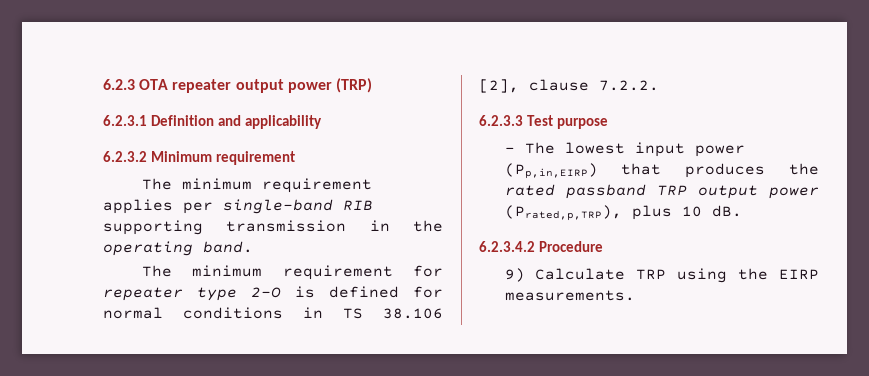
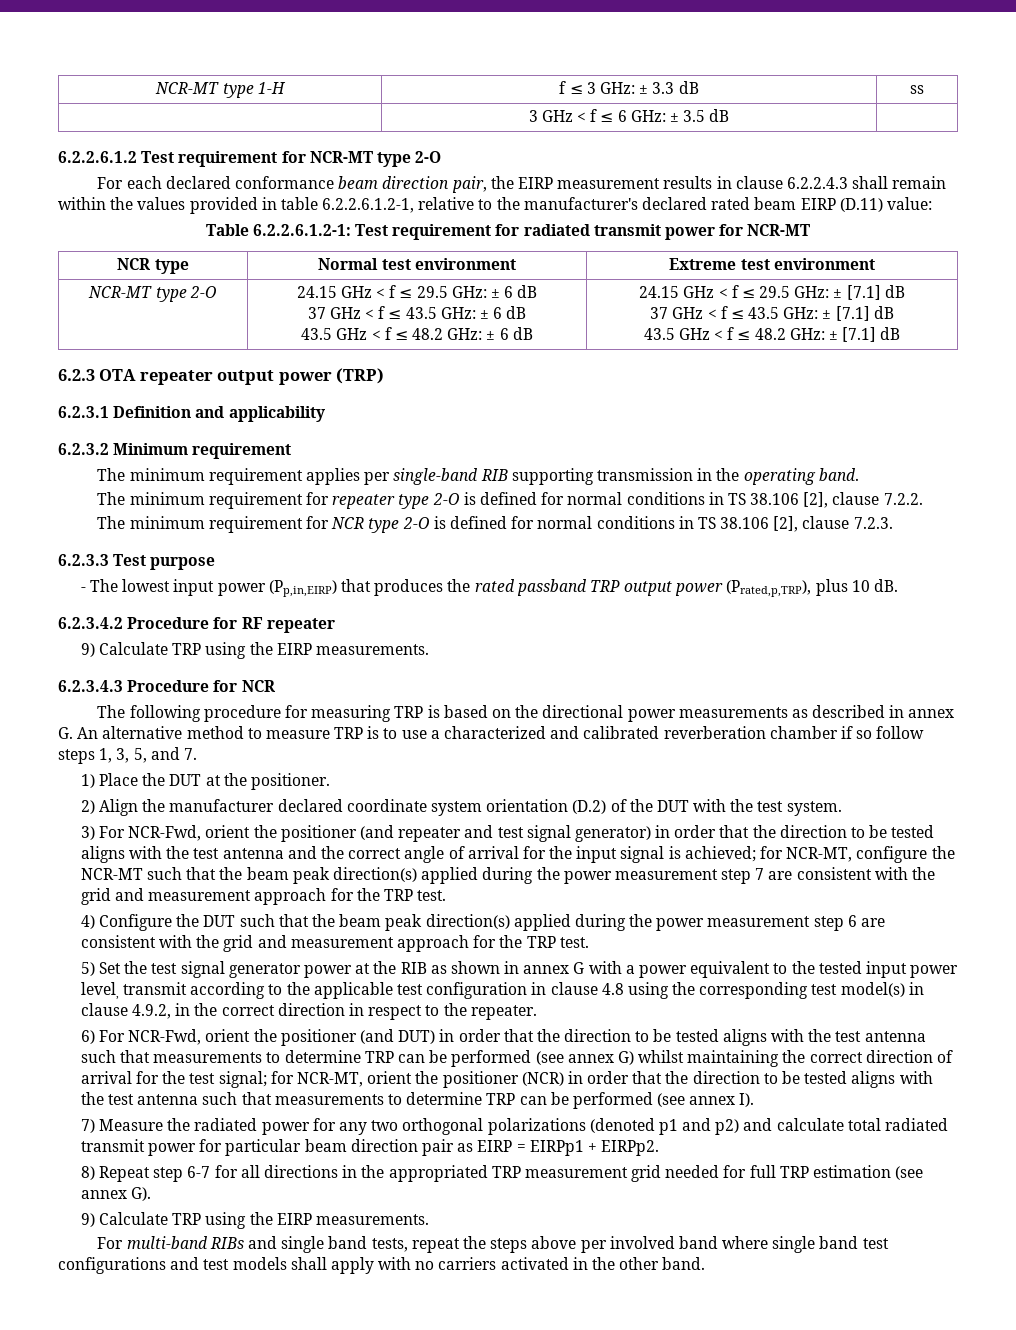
+ NCR-MT type 1-H | f ≤ 3 GHz: ± 3.3 dB | ss
+ | 3 GHz < f ≤ 6 GHz: ± 3.5 dB |
+ 6.2.2.6.1.2 Test requirement for NCR-MT type 2-O
+ For each declared conformance beam direction pair, the EIRP measurement results in clause 6.2.2.4.3 shall remain within the values provided in table 6.2.2.6.1.2-1, relative to the manufacturer's declared rated beam EIRP (D.11) value:
+ Table 6.2.2.6.1.2-1: Test requirement for radiated transmit power for NCR-MT
+ NCR type | Normal test environment | Extreme test environment
+ NCR-MT type 2-O | 24.15 GHz < f ≤ 29.5 GHz: ± 6 dB
+ 37 GHz < f ≤ 43.5 GHz: ± 6 dB
+ 43.5 GHz < f ≤ 48.2 GHz: ± 6 dB | 24.15 GHz < f ≤ 29.5 GHz: ± [7.1] dB
+ 37 GHz < f ≤ 43.5 GHz: ± [7.1] dB
+ 43.5 GHz < f ≤ 48.2 GHz: ± [7.1] dB
+ The minimum requirement for NCR type 2-O is defined for normal conditions in TS 38.106 [2], clause 7.2.3.
- 6.2.3.4.2 Procedure
+ 6.2.3.4.2 Procedure for RF repeater
  9) Calculate TRP using the EIRP measurements.
+ 6.2.3.4.3 Procedure for NCR
+ The following procedure for measuring TRP is based on the directional power measurements as described in annex G. An alternative method to measure TRP is to use a characterized and calibrated reverberation chamber if so follow steps 1, 3, 5, and 7.
+ 1) Place the DUT at the positioner.
+ 2) Align the manufacturer declared coordinate system orientation (D.2) of the DUT with the test system.
+ 3) For NCR-Fwd, orient the positioner (and repeater and test signal generator) in order that the direction to be tested aligns with the test antenna and the correct angle of arrival for the input signal is achieved; for NCR-MT, configure the NCR-MT such that the beam peak direction(s) applied during the power measurement step 7 are consistent with the grid and measurement approach for the TRP test.
+ 4) Configure the DUT such that the beam peak direction(s) applied during the power measurement step 6 are consistent with the grid and measurement approach for the TRP test.
+ 5) Set the test signal generator power at the RIB as shown in annex G with a power equivalent to the tested input power level, transmit according to the applicable test configuration in clause 4.8 using the corresponding test model(s) in clause 4.9.2, in the correct direction in respect to the repeater.
+ 6) For NCR-Fwd, orient the positioner (and DUT) in order that the direction to be tested aligns with the test antenna such that measurements to determine TRP can be performed (see annex G) whilst maintaining the correct direction of arrival for the test signal; for NCR-MT, orient the positioner (NCR) in order that the direction to be tested aligns with the test antenna such that measurements to determine TRP can be performed (see annex I).
+ 7) Measure the radiated power for any two orthogonal polarizations (denoted p1 and p2) and calculate total radiated transmit power for particular beam direction pair as EIRP = EIRPp1 + EIRPp2.
+ 8) Repeat step 6-7 for all directions in the appropriated TRP measurement grid needed for full TRP estimation (see annex G).
+ 9) Calculate TRP using the EIRP measurements.
+ For multi-band RIBs and single band tests, repeat the steps above per involved band where single band test configurations and test models shall apply with no carriers activated in the other band.

